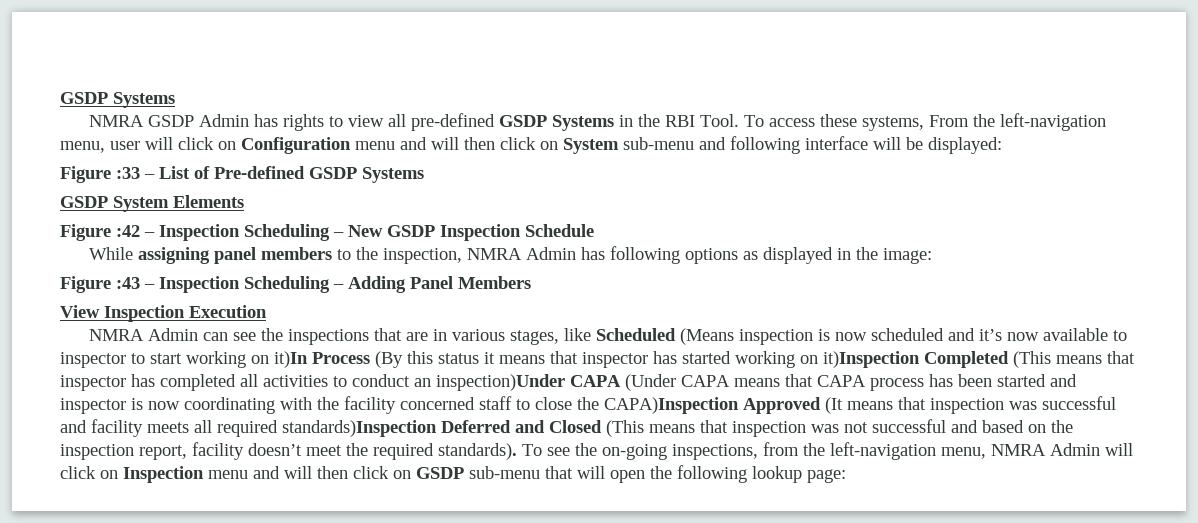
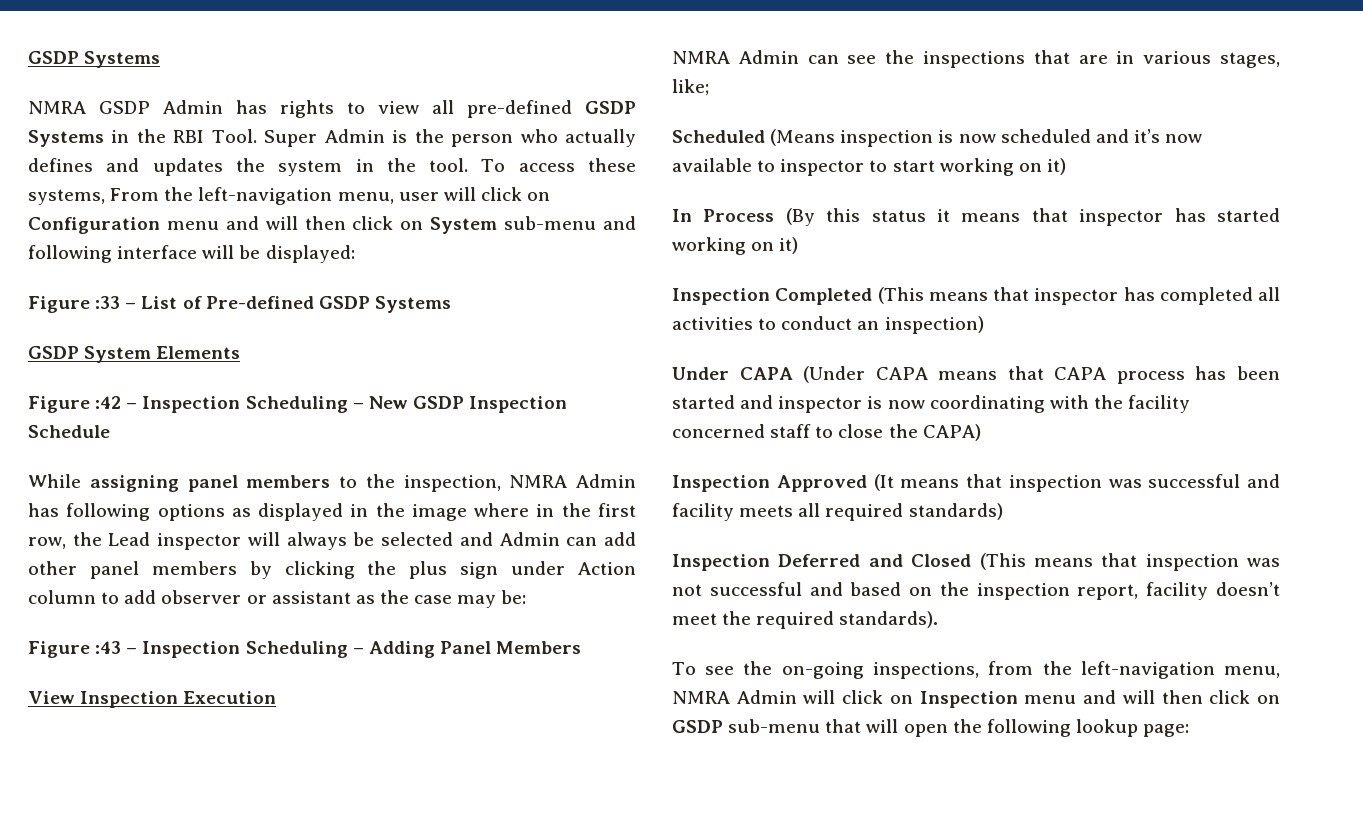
+ Super Admin is the person who actually defines and updates the system in the tool.
- While assigning panel members to the inspection, NMRA Admin has following options as displayed in the image:
+ While assigning panel members to the inspection, NMRA Admin has following options as displayed in the image where in the first row, the Lead inspector will always be selected and Admin can add other panel members by clicking the plus sign under Action column to add observer or assistant as the case may be:
- NMRA Admin can see the inspections that are in various stages, like Scheduled (Means inspection is now scheduled and it’s now available to inspector to start working on it)In Process (By this status it means that inspector has started working on it)Inspection Completed (This means that inspector has completed all activities to conduct an inspection)Under CAPA (Under CAPA means that CAPA process has been started and inspector is now coordinating with the facility concerned staff to close the CAPA)Inspection Approved (It means that inspection was successful and facility meets all required standards)Inspection Deferred and Closed (This means that inspection was not successful and based on the inspection report, facility doesn’t meet the required standards). To see the on-going inspections, from the left-navigation menu, NMRA Admin will click on Inspection menu and will then click on GSDP sub-menu that will open the following lookup page:
+ NMRA Admin can see the inspections that are in various stages, like;
+ Scheduled (Means inspection is now scheduled and it’s now available to inspector to start working on it)
+ In Process (By this status it means that inspector has started working on it)
+ Inspection Completed (This means that inspector has completed all activities to conduct an inspection)
+ Under CAPA (Under CAPA means that CAPA process has been started and inspector is now coordinating with the facility concerned staff to close the CAPA)
+ Inspection Approved (It means that inspection was successful and facility meets all required standards)
+ Inspection Deferred and Closed (This means that inspection was not successful and based on the inspection report, facility doesn’t meet the required standards).
+ To see the on-going inspections, from the left-navigation menu, NMRA Admin will click on Inspection menu and will then click on GSDP sub-menu that will open the following lookup page:

